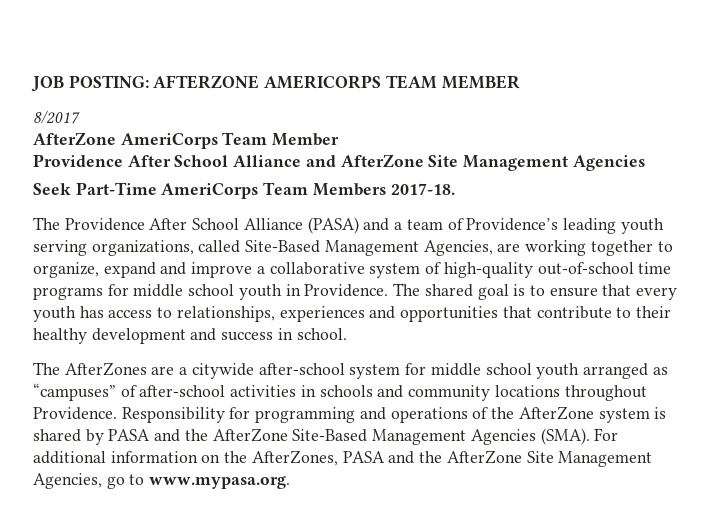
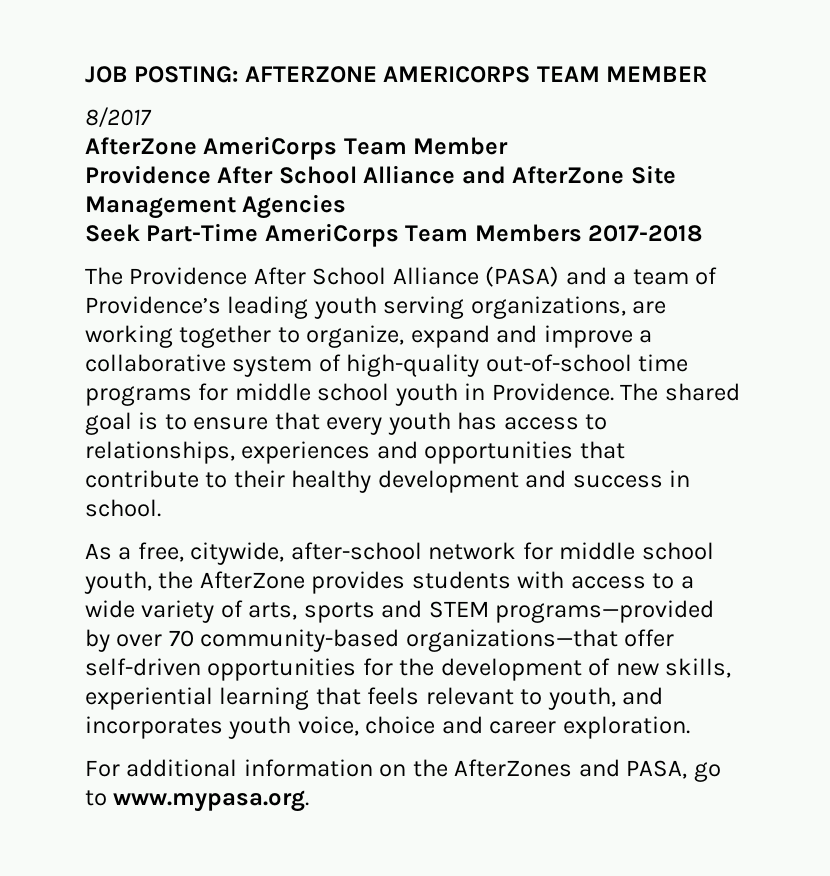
- Seek Part-Time AmeriCorps Team Members 2017-18.
+ Seek Part-Time AmeriCorps Team Members 2017-2018
- The Providence After School Alliance (PASA) and a team of Providence’s leading youth serving organizations, called Site-Based Management Agencies, are working together to organize, expand and improve a collaborative system of high-quality out-of-school time programs for middle school youth in Providence.
+ The Providence After School Alliance (PASA) and a team of Providence’s leading youth serving organizations, are working together to organize, expand and improve a collaborative system of high-quality out-of-school time programs for middle school youth in Providence.
- The AfterZones are a citywide after-school system for middle school youth arranged as “campuses” of after-school activities in schools and community locations throughout Providence. Responsibility for programming and operations of the AfterZone system is shared by PASA and the AfterZone Site-Based Management Agencies (SMA). For additional information on the AfterZones, PASA and the AfterZone Site Management Agencies, go to www.mypasa.org.
+ As a free, citywide, after-school network for middle school youth, the AfterZone provides students with access to a wide variety of arts, sports and STEM programs—provided by over 70 community-based organizations—that offer self-driven opportunities for the development of new skills, experiential learning that feels relevant to youth, and incorporates youth voice, choice and career exploration.
+ For additional information on the AfterZones and PASA, go to www.mypasa.org.

